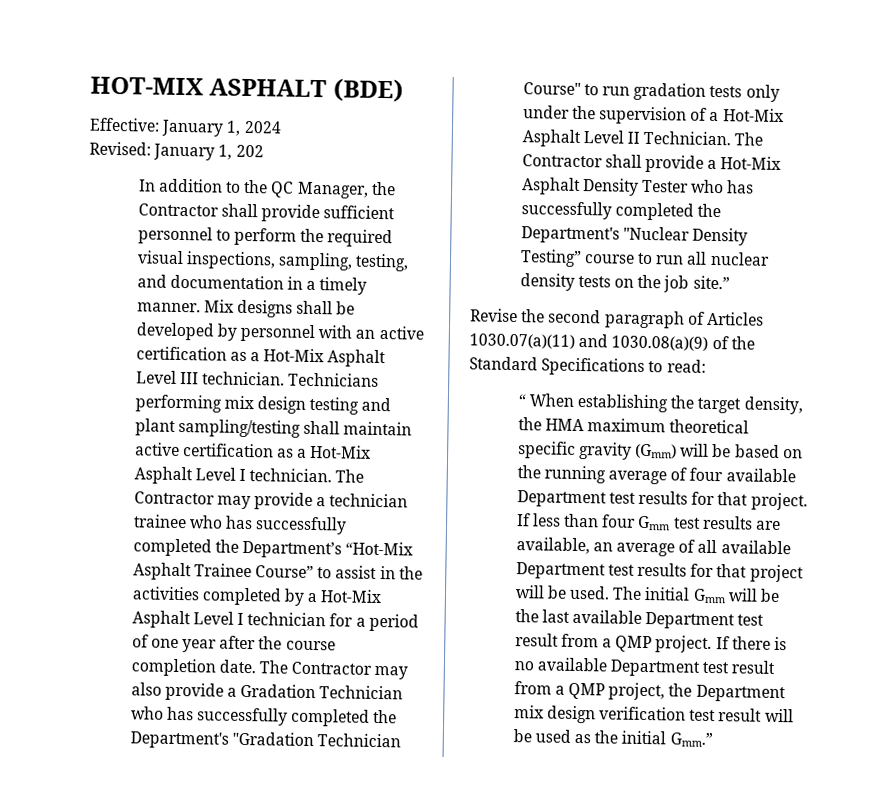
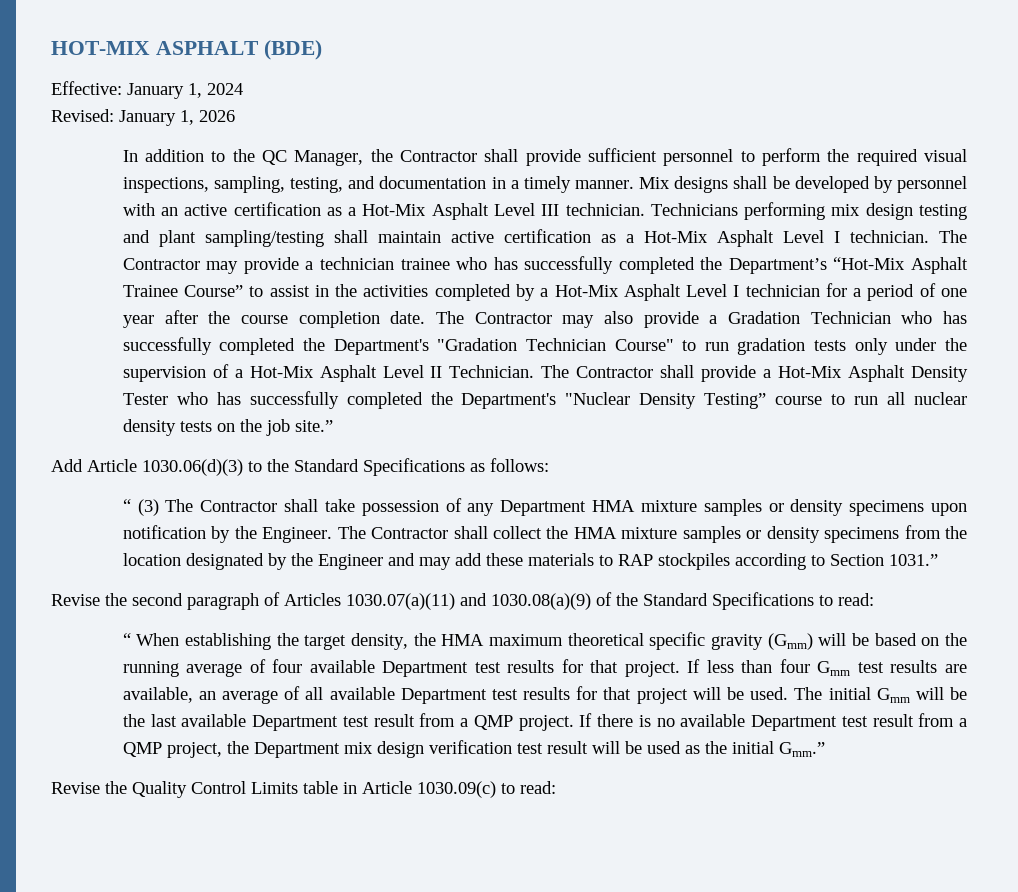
- Revised: January 1, 202
+ Revised: January 1, 2026
+ Add Article 1030.06(d)(3) to the Standard Specifications as follows:
+ “ (3) The Contractor shall take possession of any Department HMA mixture samples or density specimens upon notification by the Engineer. The Contractor shall collect the HMA mixture samples or density specimens from the location designated by the Engineer and may add these materials to RAP stockpiles according to Section 1031.”
+ Revise the Quality Control Limits table in Article 1030.09(c) to read:

